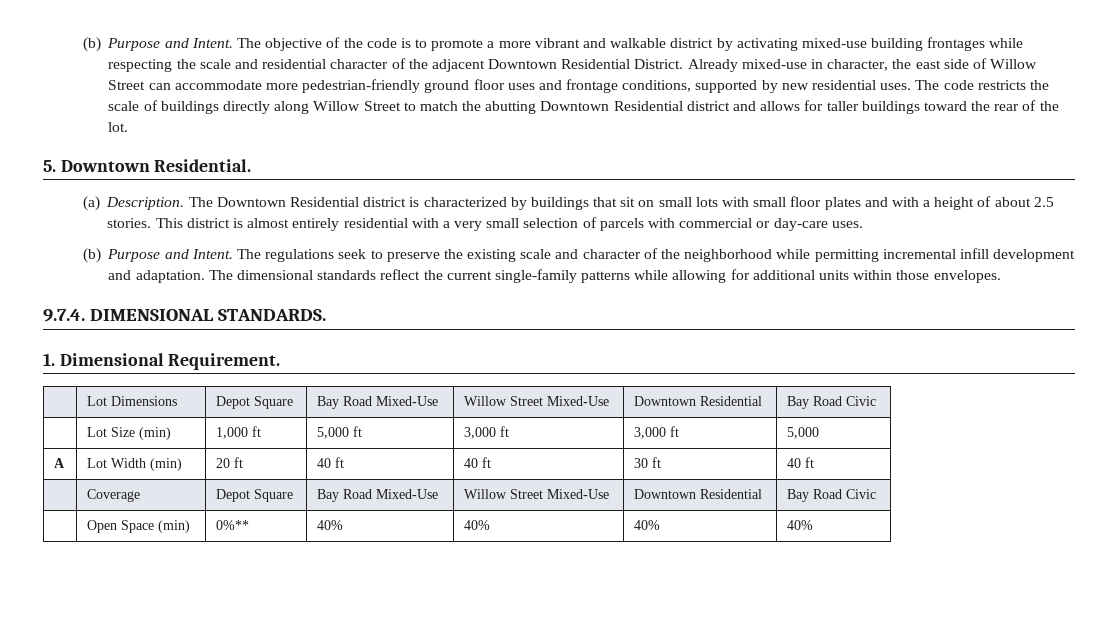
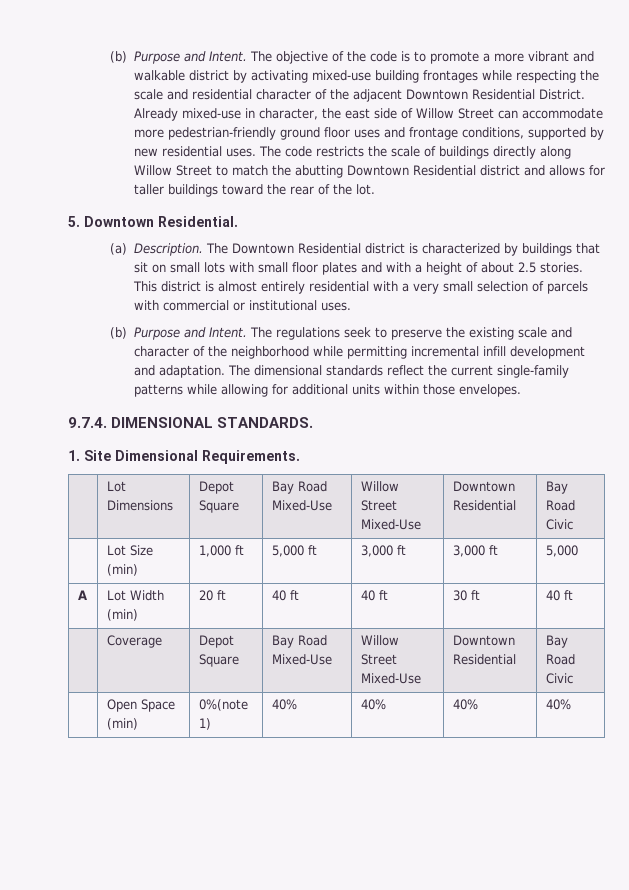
- This district is almost entirely residential with a very small selection of parcels with commercial or day-care uses.
+ This district is almost entirely residential with a very small selection of parcels with commercial or institutional uses.
- 1. Dimensional Requirement.
+ 1. Site Dimensional Requirements.
- | Open Space (min) | 0%** | 40% | 40% | 40% | 40%
+ | Open Space (min) | 0%(note 1) | 40% | 40% | 40% | 40%

